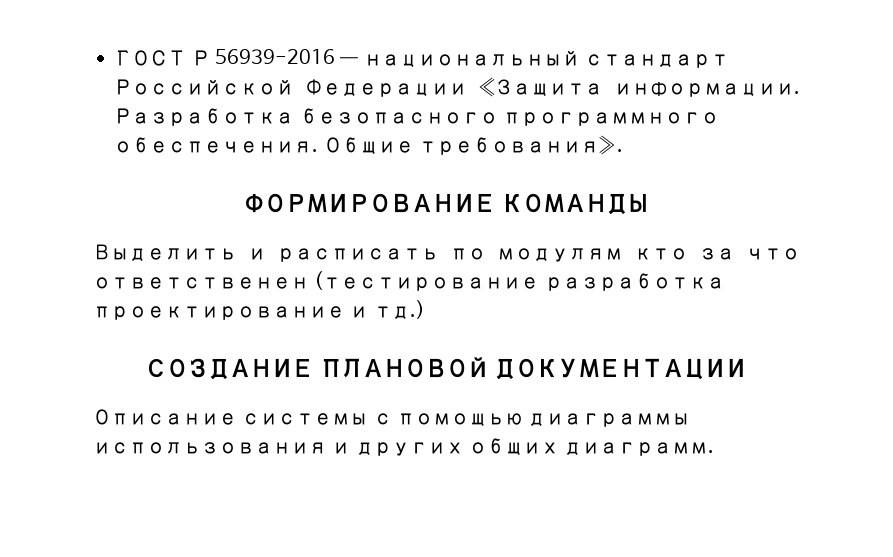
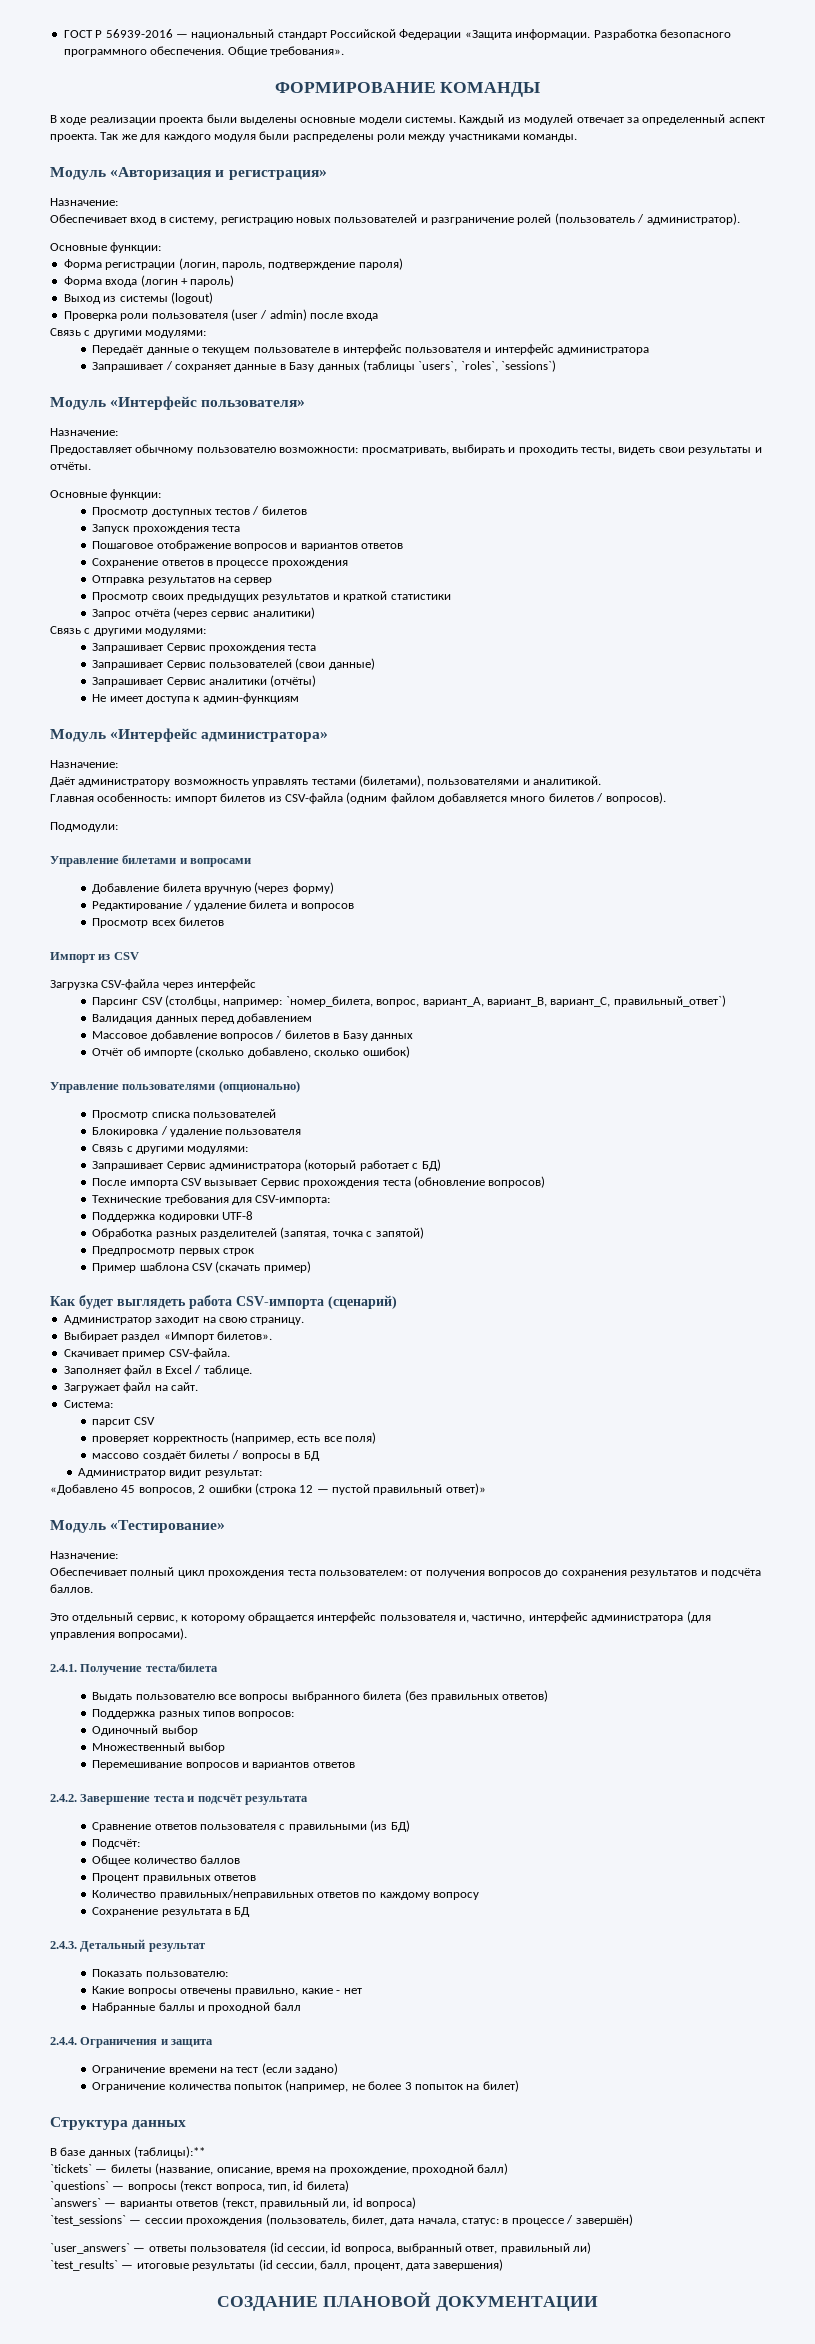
- Выделить и расписать по модулям кто за что ответственен (тестирование разработка проектирование и тд.)
+ В ходе реализации проекта были выделены основные модели системы. Каждый из модулей отвечает за определенный аспект проекта. Так же для каждого модуля были распределены роли между участниками команды.
+ Модуль «Авторизация и регистрация»
+ Назначение:
+ Обеспечивает вход в систему, регистрацию новых пользователей и разграничение ролей (пользователь / администратор).
+ Основные функции:
+ Форма регистрации (логин, пароль, подтверждение пароля)
+ Форма входа (логин + пароль)
+ Выход из системы (logout)
+ Проверка роли пользователя (user / admin) после входа
+ Связь с другими модулями:
+ Передаёт данные о текущем пользователе в интерфейс пользователя и интерфейс администратора
+ Запрашивает / сохраняет данные в Базу данных (таблицы `users`, `roles`, `sessions`)
+ Модуль «Интерфейс пользователя»
+ Назначение:
+ Предоставляет обычному пользователю возможности: просматривать, выбирать и проходить тесты, видеть свои результаты и отчёты.
+ Основные функции:
+ Просмотр доступных тестов / билетов
+ Запуск прохождения теста
+ Пошаговое отображение вопросов и вариантов ответов
+ Сохранение ответов в процессе прохождения
+ Отправка результатов на сервер
+ Просмотр своих предыдущих результатов и краткой статистики
+ Запрос отчёта (через сервис аналитики)
+ Связь с другими модулями:
+ Запрашивает Сервис прохождения теста
+ Запрашивает Сервис пользователей (свои данные)
+ Запрашивает Сервис аналитики (отчёты)
+ Не имеет доступа к админ-функциям
+ Модуль «Интерфейс администратора»
+ Назначение:
+ Даёт администратору возможность управлять тестами (билетами), пользователями и аналитикой.
+ Главная особенность: импорт билетов из CSV-файла (одним файлом добавляется много билетов / вопросов).
+ Подмодули:
+ Управление билетами и вопросами
+ Добавление билета вручную (через форму)
+ Редактирование / удаление билета и вопросов
+ Просмотр всех билетов
+ Импорт из CSV
+ Загрузка CSV-файла через интерфейс
+ Парсинг CSV (столбцы, например: `номер_билета, вопрос, вариант_A, вариант_B, вариант_C, правильный_ответ`)
+ Валидация данных перед добавлением
+ Массовое добавление вопросов / билетов в Базу данных
+ Отчёт об импорте (сколько добавлено, сколько ошибок)
+ Управление пользователями (опционально)
+ Просмотр списка пользователей
+ Блокировка / удаление пользователя
+ Связь с другими модулями:
+ Запрашивает Сервис администратора (который работает с БД)
+ После импорта CSV вызывает Сервис прохождения теста (обновление вопросов)
+ Технические требования для CSV-импорта:
+ Поддержка кодировки UTF-8
+ Обработка разных разделителей (запятая, точка с запятой)
+ Предпросмотр первых строк
+ Пример шаблона CSV (скачать пример)
+ Как будет выглядеть работа CSV-импорта (сценарий)
+ Администратор заходит на свою страницу.
+ Выбирает раздел «Импорт билетов».
+ Скачивает пример CSV-файла.
+ Заполняет файл в Excel / таблице.
+ Загружает файл на сайт.
+ Система:
+ парсит CSV
+ проверяет корректность (например, есть все поля)
+ массово создаёт билеты / вопросы в БД
+ Администратор видит результат:
+ «Добавлено 45 вопросов, 2 ошибки (строка 12 — пустой правильный ответ)»
+ Модуль «Тестирование»
+ Назначение:
+ Обеспечивает полный цикл прохождения теста пользователем: от получения вопросов до сохранения результатов и подсчёта баллов.
+ Это отдельный сервис, к которому обращается интерфейс пользователя и, частично, интерфейс администратора (для управления вопросами).
+ 2.4.1. Получение теста/билета
+ Выдать пользователю все вопросы выбранного билета (без правильных ответов)
+ Поддержка разных типов вопросов:
+ Одиночный выбор
+ Множественный выбор
+ Перемешивание вопросов и вариантов ответов
+ 2.4.2. Завершение теста и подсчёт результата
+ Сравнение ответов пользователя с правильными (из БД)
+ Подсчёт:
+ Общее количество баллов
+ Процент правильных ответов
+ Количество правильных/неправильных ответов по каждому вопросу
+ Сохранение результата в БД
+ 2.4.3. Детальный результат
+ Показать пользователю:
+ Какие вопросы отвечены правильно, какие - нет
+ Набранные баллы и проходной балл
+ 2.4.4. Ограничения и защита
+ Ограничение времени на тест (если задано)
+ Ограничение количества попыток (например, не более 3 попыток на билет)
+ Структура данных
+ В базе данных (таблицы):**
+ `tickets` — билеты (название, описание, время на прохождение, проходной балл)
+ `questions` — вопросы (текст вопроса, тип, id билета)
+ `answers` — варианты ответов (текст, правильный ли, id вопроса)
+ `test_sessions` — сессии прохождения (пользователь, билет, дата начала, статус: в процессе / завершён)
+ `user_answers` — ответы пользователя (id сессии, id вопроса, выбранный ответ, правильный ли)
+ `test_results` — итоговые результаты (id сессии, балл, процент, дата завершения)
  СОЗДАНИЕ ПЛАНОВОЙ ДОКУМЕНТАЦИИ
- Описание системы с помощью диаграммы использования и других общих диаграмм.

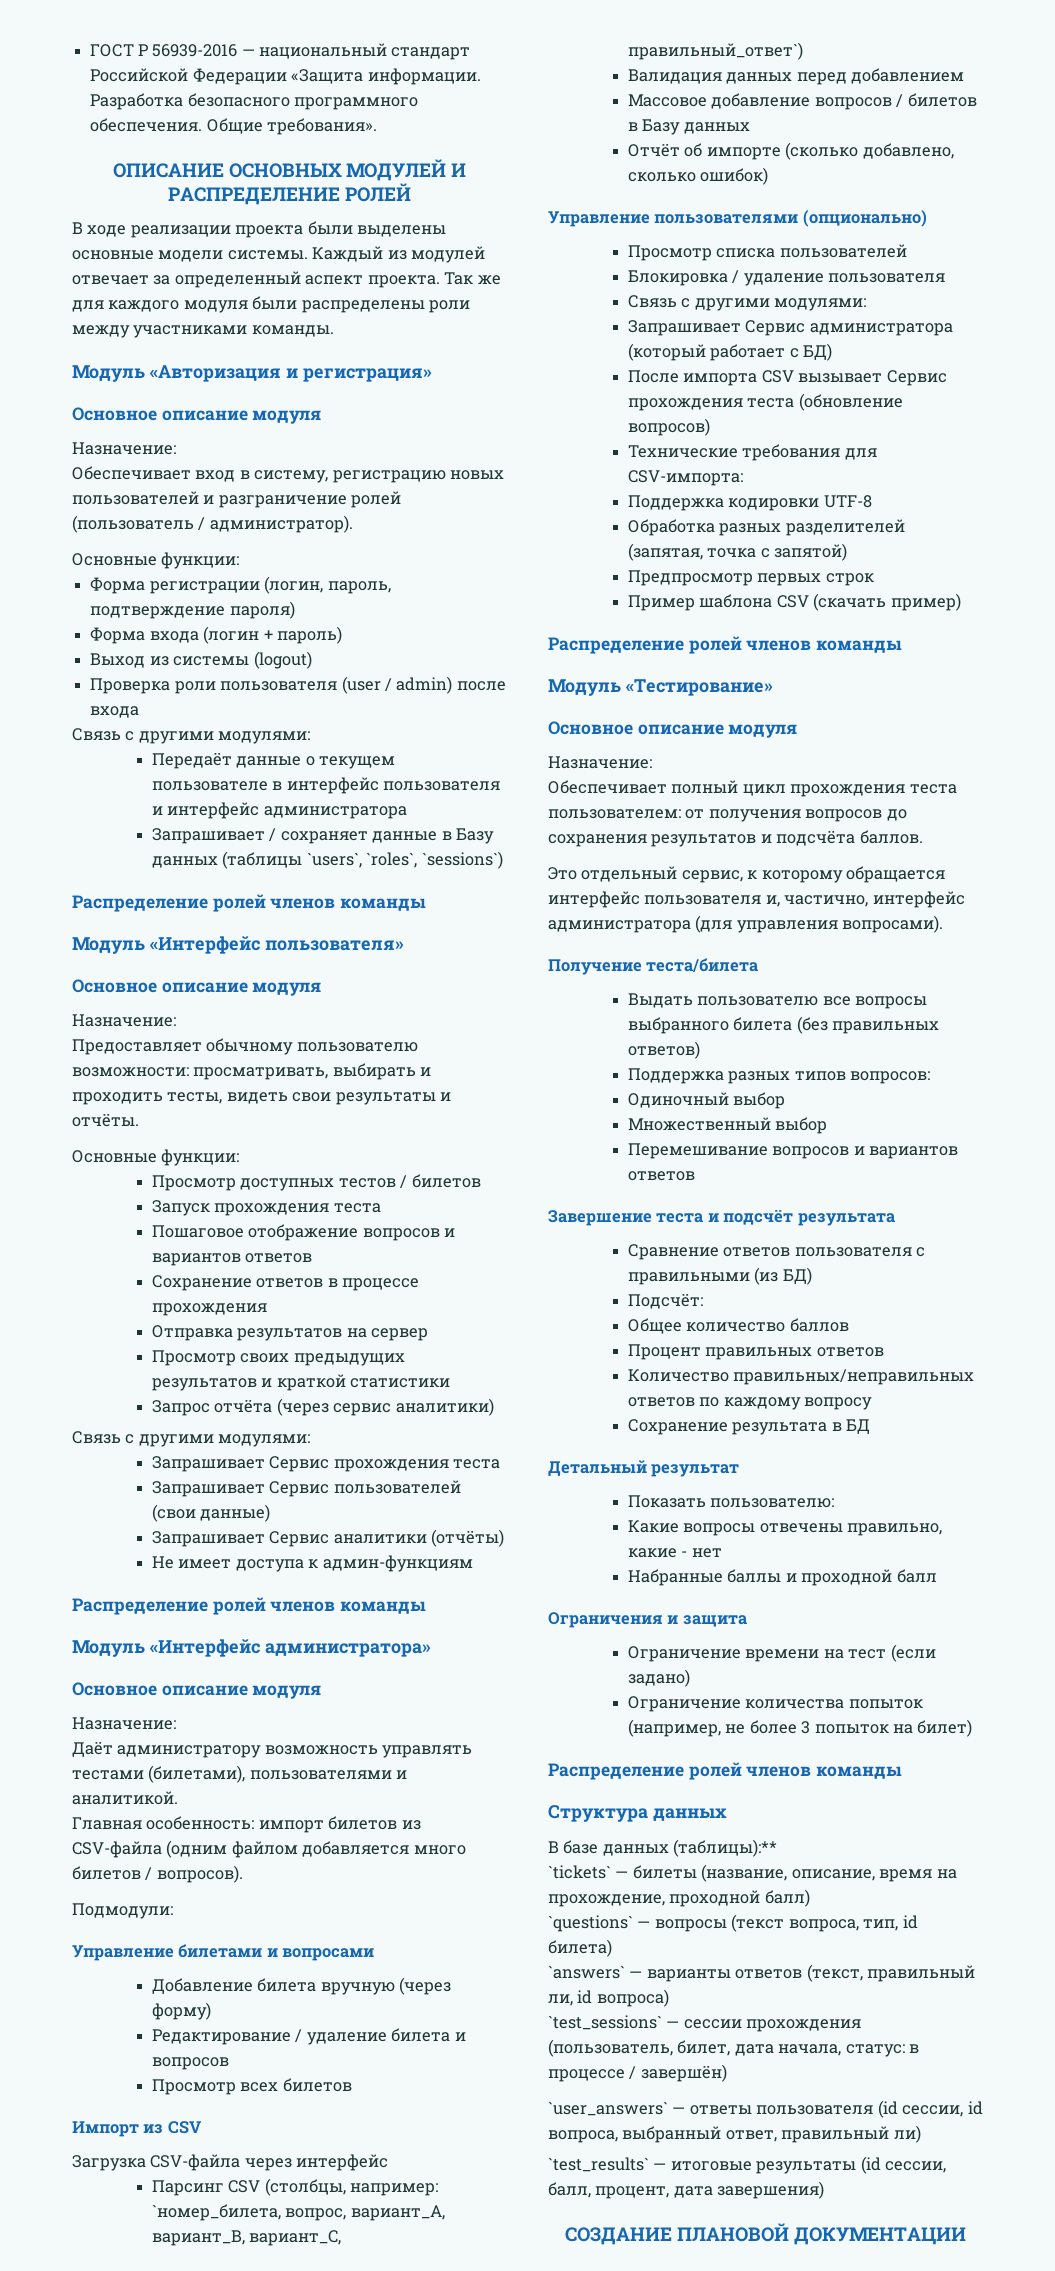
- ФОРМИРОВАНИЕ КОМАНДЫ
+ ОПИСАНИЕ ОСНОВНЫХ МОДУЛЕЙ И РАСПРЕДЕЛЕНИЕ РОЛЕЙ
  Модуль «Авторизация и регистрация»
+ Основное описание модуля
  Запрашивает / сохраняет данные в Базу данных (таблицы `users`, `roles`, `sessions`)
+ Распределение ролей членов команды
  Модуль «Интерфейс пользователя»
+ Основное описание модуля
  Не имеет доступа к админ-функциям
+ Распределение ролей членов команды
  Модуль «Интерфейс администратора»
+ Основное описание модуля
  Пример шаблона CSV (скачать пример)
- Как будет выглядеть работа CSV-импорта (сценарий)
- Администратор заходит на свою страницу.
- Выбирает раздел «Импорт билетов».
- Скачивает пример CSV-файла.
- Заполняет файл в Excel / таблице.
- Загружает файл на сайт.
- Система:
- парсит CSV
- проверяет корректность (например, есть все поля)
- массово создаёт билеты / вопросы в БД
- Администратор видит результат:
- «Добавлено 45 вопросов, 2 ошибки (строка 12 — пустой правильный ответ)»
+ Распределение ролей членов команды
  Модуль «Тестирование»
+ Основное описание модуля
- 2.4.1. Получение теста/билета
+ Получение теста/билета
- 2.4.2. Завершение теста и подсчёт результата
+ Завершение теста и подсчёт результата
- 2.4.3. Детальный результат
+ Детальный результат
- 2.4.4. Ограничения и защита
+ Ограничения и защита
  Ограничение количества попыток (например, не более 3 попыток на билет)
+ Распределение ролей членов команды

